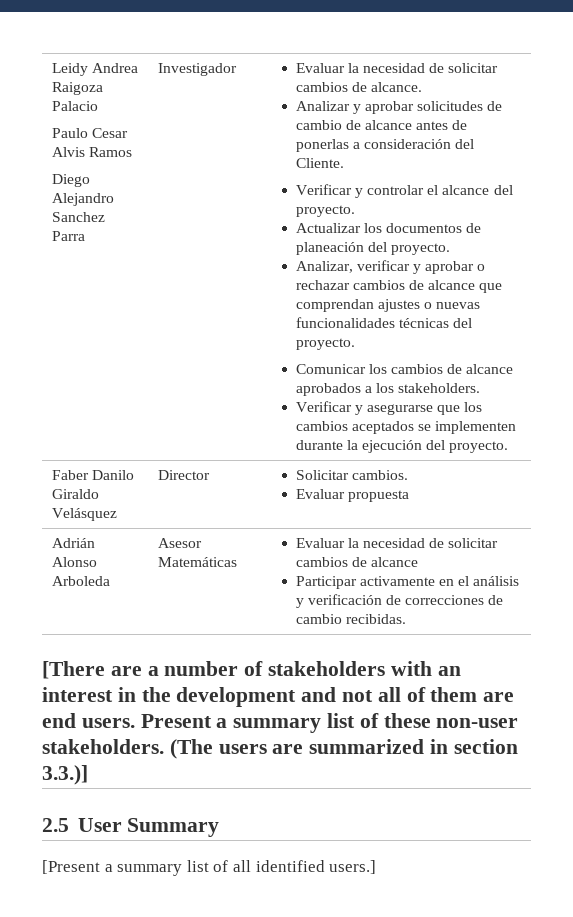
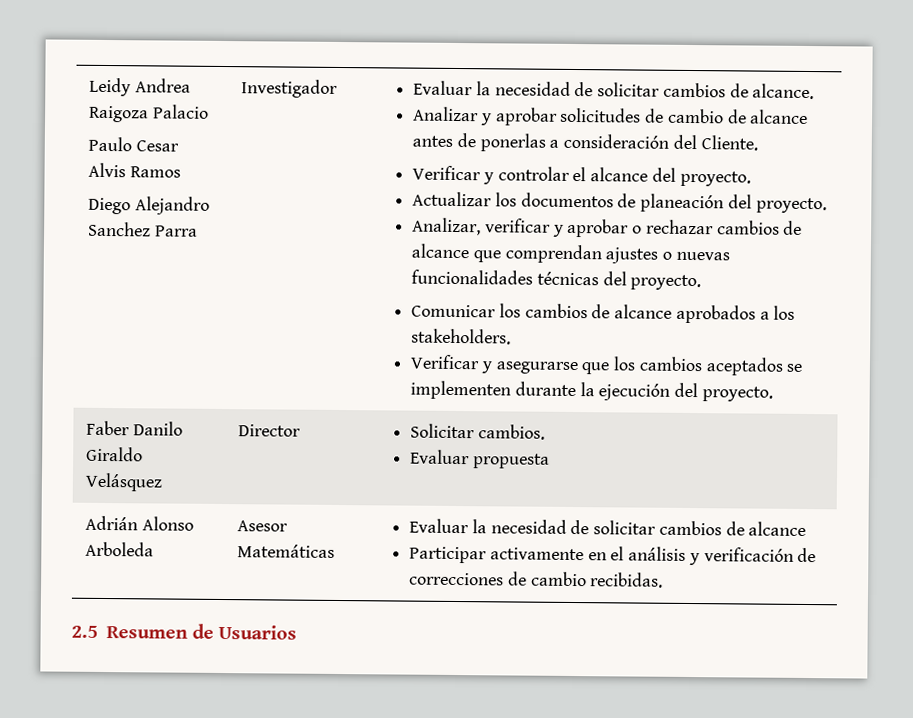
- [There are a number of stakeholders with an interest in the development and not all of them are end users. Present a summary list of these non-user stakeholders. (The users are summarized in section 3.3.)]
- 2.5 User Summary
- [Present a summary list of all identified users.]
+ 2.5 Resumen de Usuarios

